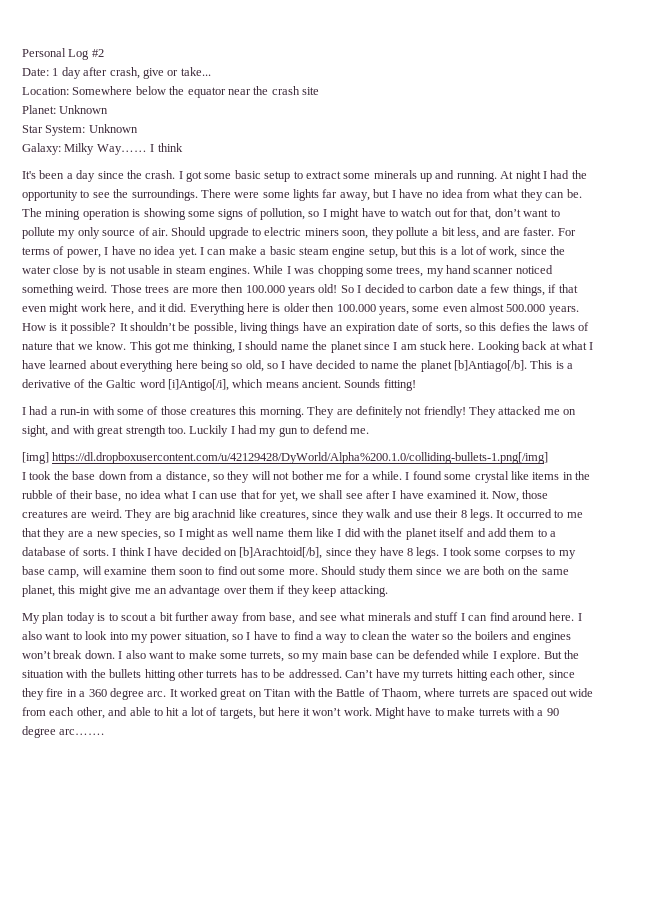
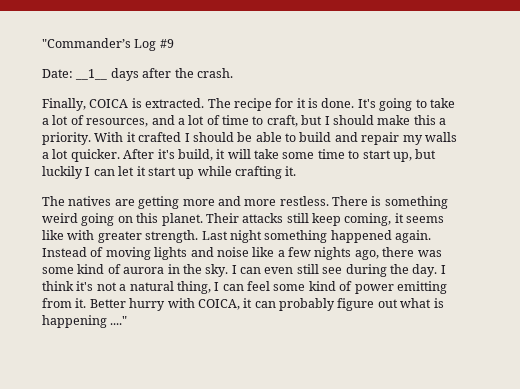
- Personal Log #2
- Date: 1 day after crash, give or take...
- Location: Somewhere below the equator near the crash site
- Planet: Unknown
- Star System: Unknown
- Galaxy: Milky Way…… I think
- It's been a day since the crash. I got some basic setup to extract some minerals up and running. At night I had the opportunity to see the surroundings. There were some lights far away, but I have no idea from what they can be. The mining operation is showing some signs of pollution, so I might have to watch out for that, don’t want to pollute my only source of air. Should upgrade to electric miners soon, they pollute a bit less, and are faster. For terms of power, I have no idea yet. I can make a basic steam engine setup, but this is a lot of work, since the water close by is not usable in steam engines. While I was chopping some trees, my hand scanner noticed something weird. Those trees are more then 100.000 years old! So I decided to carbon date a few things, if that even might work here, and it did. Everything here is older then 100.000 years, some even almost 500.000 years. How is it possible? It shouldn’t be possible, living things have an expiration date of sorts, so this defies the laws of nature that we know. This got me thinking, I should name the planet since I am stuck here. Looking back at what I have learned about everything here being so old, so I have decided to name the planet [b]Antiago[/b]. This is a derivative of the Galtic word [i]Antigo[/i], which means ancient. Sounds fitting!
- I had a run-in with some of those creatures this morning. They are definitely not friendly! They attacked me on sight, and with great strength too. Luckily I had my gun to defend me.
- [img] https://dl.dropboxusercontent.com/u/42129428/DyWorld/Alpha%200.1.0/colliding-bullets-1.png[/img]
- I took the base down from a distance, so they will not bother me for a while. I found some crystal like items in the rubble of their base, no idea what I can use that for yet, we shall see after I have examined it. Now, those creatures are weird. They are big arachnid like creatures, since they walk and use their 8 legs. It occurred to me that they are a new species, so I might as well name them like I did with the planet itself and add them to a database of sorts. I think I have decided on [b]Arachtoid[/b], since they have 8 legs. I took some corpses to my base camp, will examine them soon to find out some more. Should study them since we are both on the same planet, this might give me an advantage over them if they keep attacking.
- My plan today is to scout a bit further away from base, and see what minerals and stuff I can find around here. I also want to look into my power situation, so I have to find a way to clean the water so the boilers and engines won’t break down. I also want to make some turrets, so my main base can be defended while I explore. But the situation with the bullets hitting other turrets has to be addressed. Can’t have my turrets hitting each other, since they fire in a 360 degree arc. It worked great on Titan with the Battle of Thaom, where turrets are spaced out wide from each other, and able to hit a lot of targets, but here it won’t work. Might have to make turrets with a 90 degree arc…….
+ "Commander’s Log #9
+ Date: __1__ days after the crash.
+ Finally, COICA is extracted. The recipe for it is done. It's going to take a lot of resources, and a lot of time to craft, but I should make this a priority. With it crafted I should be able to build and repair my walls a lot quicker. After it's build, it will take some time to start up, but luckily I can let it start up while crafting it.
+ The natives are getting more and more restless. There is something weird going on this planet. Their attacks still keep coming, it seems like with greater strength. Last night something happened again. Instead of moving lights and noise like a few nights ago, there was some kind of aurora in the sky. I can even still see during the day. I think it's not a natural thing, I can feel some kind of power emitting from it. Better hurry with COICA, it can probably figure out what is happening ...."

